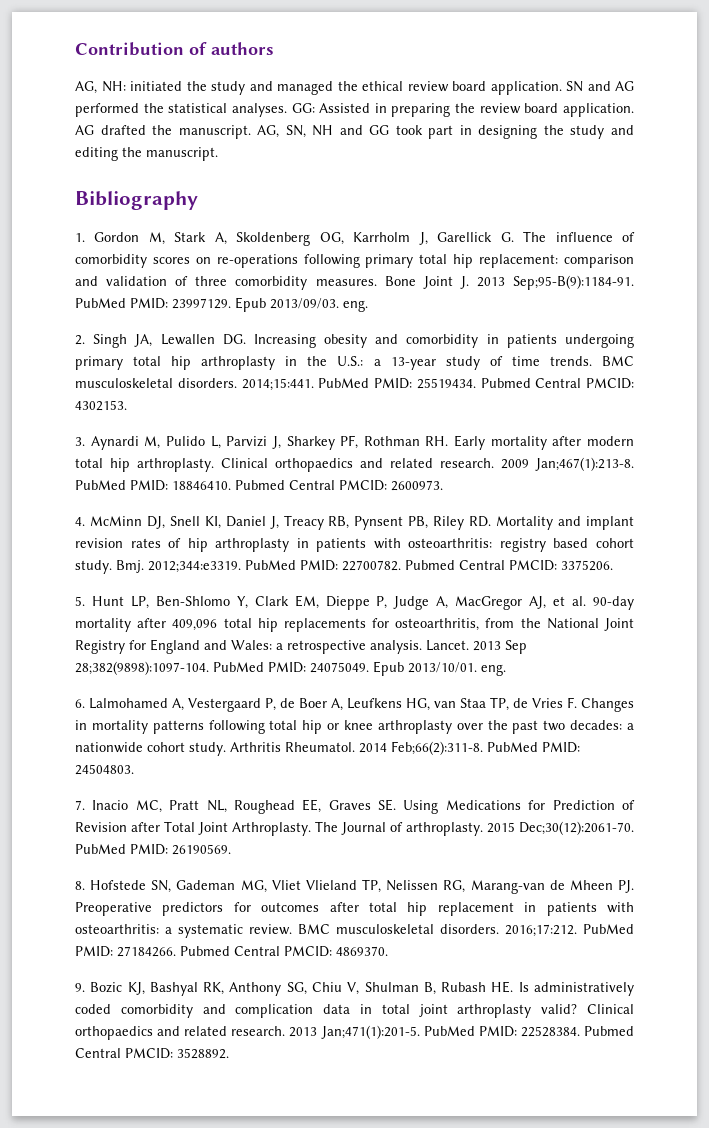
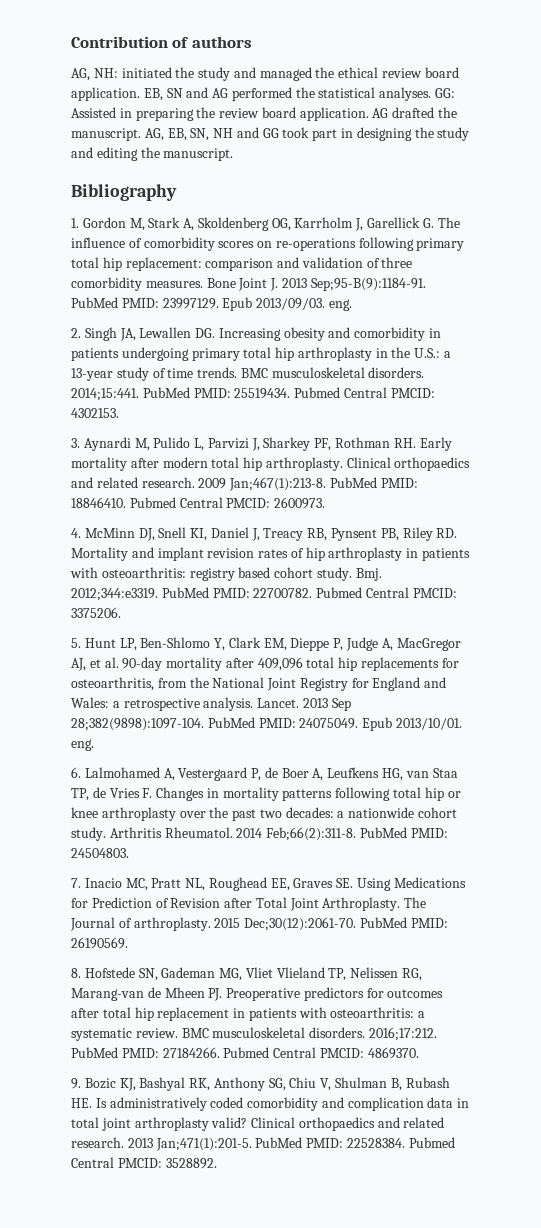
- SN and AG performed the statistical analyses.
+ EB, SN and AG performed the statistical analyses.
- AG, SN, NH and GG took part in designing the study and editing the manuscript.
+ AG, EB, SN, NH and GG took part in designing the study and editing the manuscript.

